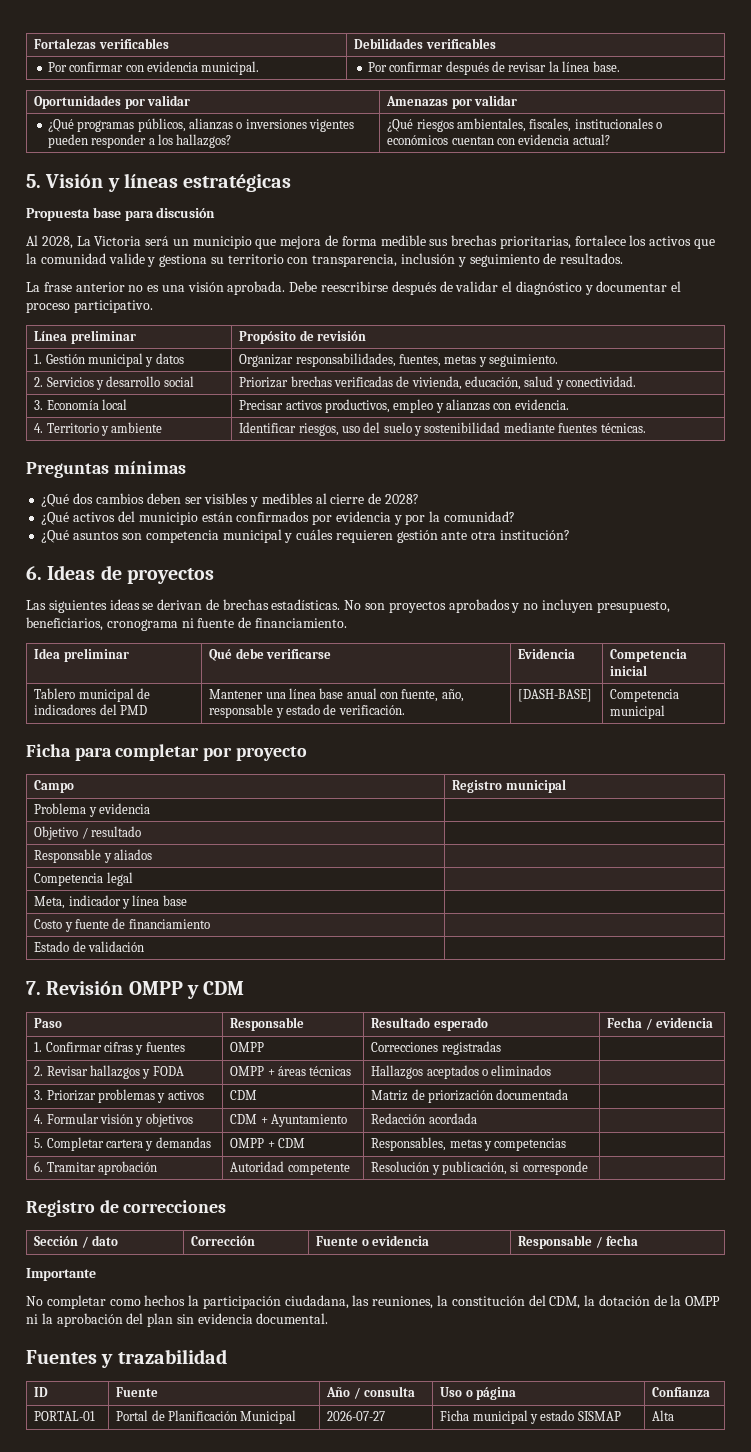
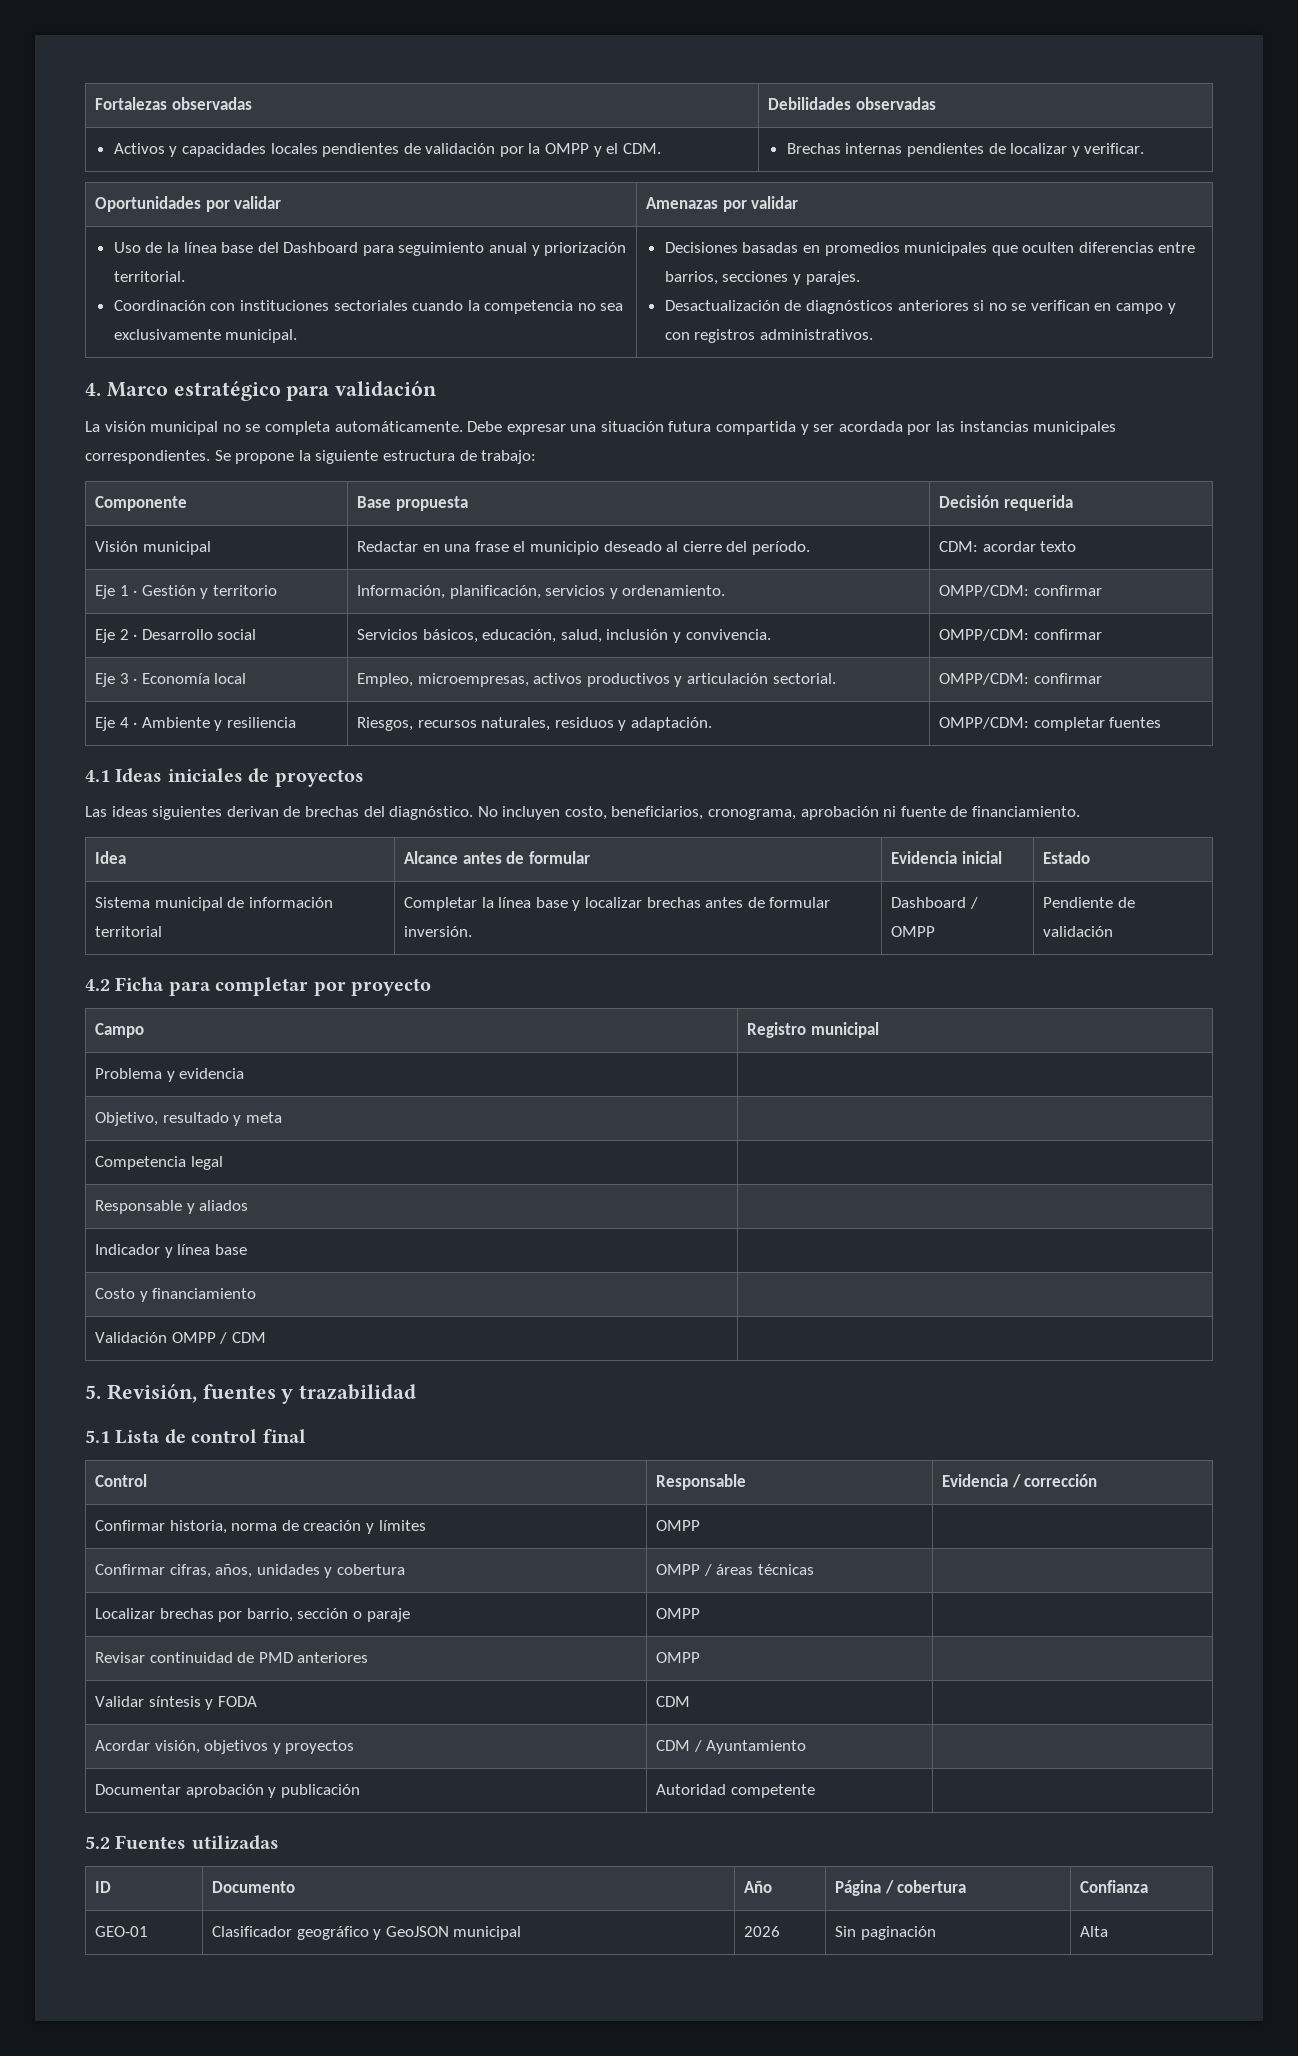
- Fortalezas verificables | Debilidades verificables
- Por confirmar con evidencia municipal. | Por confirmar después de revisar la línea base.
+ Fortalezas observadas | Debilidades observadas
+ Activos y capacidades locales pendientes de validación por la OMPP y el CDM. | Brechas internas pendientes de localizar y verificar.
- ¿Qué programas públicos, alianzas o inversiones vigentes pueden responder a los hallazgos? | ¿Qué riesgos ambientales, fiscales, institucionales o económicos cuentan con evidencia actual?
- 5. Visión y líneas estratégicas
- Propuesta base para discusión
- Al 2028, La Victoria será un municipio que mejora de forma medible sus brechas prioritarias, fortalece los activos que la comunidad valide y gestiona su territorio con transparencia, inclusión y seguimiento de resultados.
- La frase anterior no es una visión aprobada. Debe reescribirse después de validar el diagnóstico y documentar el proceso participativo.
- Línea preliminar | Propósito de revisión
- 1. Gestión municipal y datos | Organizar responsabilidades, fuentes, metas y seguimiento.
- 2. Servicios y desarrollo social | Priorizar brechas verificadas de vivienda, educación, salud y conectividad.
- 3. Economía local | Precisar activos productivos, empleo y alianzas con evidencia.
- 4. Territorio y ambiente | Identificar riesgos, uso del suelo y sostenibilidad mediante fuentes técnicas.
- Preguntas mínimas
- ¿Qué dos cambios deben ser visibles y medibles al cierre de 2028?
- ¿Qué activos del municipio están confirmados por evidencia y por la comunidad?
- ¿Qué asuntos son competencia municipal y cuáles requieren gestión ante otra institución?
- 6. Ideas de proyectos
- Las siguientes ideas se derivan de brechas estadísticas. No son proyectos aprobados y no incluyen presupuesto, beneficiarios, cronograma ni fuente de financiamiento.
+ Uso de la línea base del Dashboard para seguimiento anual y priorización territorial.
+ Coordinación con instituciones sectoriales cuando la competencia no sea exclusivamente municipal. | Decisiones basadas en promedios municipales que oculten diferencias entre barrios, secciones y parajes.
+ Desactualización de diagnósticos anteriores si no se verifican en campo y con registros administrativos.
+ 4. Marco estratégico para validación
+ La visión municipal no se completa automáticamente. Debe expresar una situación futura compartida y ser acordada por las instancias municipales correspondientes. Se propone la siguiente estructura de trabajo:
+ Componente | Base propuesta | Decisión requerida
+ Visión municipal | Redactar en una frase el municipio deseado al cierre del período. | CDM: acordar texto
+ Eje 1 · Gestión y territorio | Información, planificación, servicios y ordenamiento. | OMPP/CDM: confirmar
+ Eje 2 · Desarrollo social | Servicios básicos, educación, salud, inclusión y convivencia. | OMPP/CDM: confirmar
+ Eje 3 · Economía local | Empleo, microempresas, activos productivos y articulación sectorial. | OMPP/CDM: confirmar
+ Eje 4 · Ambiente y resiliencia | Riesgos, recursos naturales, residuos y adaptación. | OMPP/CDM: completar fuentes
+ 4.1 Ideas iniciales de proyectos
+ Las ideas siguientes derivan de brechas del diagnóstico. No incluyen costo, beneficiarios, cronograma, aprobación ni fuente de financiamiento.
- Idea preliminar | Qué debe verificarse | Evidencia | Competencia inicial
- Tablero municipal de indicadores del PMD | Mantener una línea base anual con fuente, año, responsable y estado de verificación. | [DASH-BASE] | Competencia municipal
- Ficha para completar por proyecto
+ Idea | Alcance antes de formular | Evidencia inicial | Estado
+ Sistema municipal de información territorial | Completar la línea base y localizar brechas antes de formular inversión. | Dashboard / OMPP | Pendiente de validación
+ 4.2 Ficha para completar por proyecto
- Objetivo / resultado |
+ Objetivo, resultado y meta |
+ Competencia legal |
- Competencia legal |
- Meta, indicador y línea base |
+ Indicador y línea base |
- Costo y fuente de financiamiento |
+ Costo y financiamiento |
- Estado de validación |
- 7. Revisión OMPP y CDM
- Paso | Responsable | Resultado esperado | Fecha / evidencia
- 1. Confirmar cifras y fuentes | OMPP | Correcciones registradas |
- 2. Revisar hallazgos y FODA | OMPP + áreas técnicas | Hallazgos aceptados o eliminados |
- 3. Priorizar problemas y activos | CDM | Matriz de priorización documentada |
- 4. Formular visión y objetivos | CDM + Ayuntamiento | Redacción acordada |
- 5. Completar cartera y demandas | OMPP + CDM | Responsables, metas y competencias |
- 6. Tramitar aprobación | Autoridad competente | Resolución y publicación, si corresponde |
- Registro de correcciones
- Sección / dato | Corrección | Fuente o evidencia | Responsable / fecha
- Importante
- No completar como hechos la participación ciudadana, las reuniones, la constitución del CDM, la dotación de la OMPP ni la aprobación del plan sin evidencia documental.
- Fuentes y trazabilidad
+ Validación OMPP / CDM |
+ 5. Revisión, fuentes y trazabilidad
+ 5.1 Lista de control final
+ Control | Responsable | Evidencia / corrección
+ Confirmar historia, norma de creación y límites | OMPP |
+ Confirmar cifras, años, unidades y cobertura | OMPP / áreas técnicas |
+ Localizar brechas por barrio, sección o paraje | OMPP |
+ Revisar continuidad de PMD anteriores | OMPP |
+ Validar síntesis y FODA | CDM |
+ Acordar visión, objetivos y proyectos | CDM / Ayuntamiento |
+ Documentar aprobación y publicación | Autoridad competente |
+ 5.2 Fuentes utilizadas
- ID | Fuente | Año / consulta | Uso o página | Confianza
- PORTAL-01 | Portal de Planificación Municipal | 2026-07-27 | Ficha municipal y estado SISMAP | Alta
+ ID | Documento | Año | Página / cobertura | Confianza
+ GEO-01 | Clasificador geográfico y GeoJSON municipal | 2026 | Sin paginación | Alta

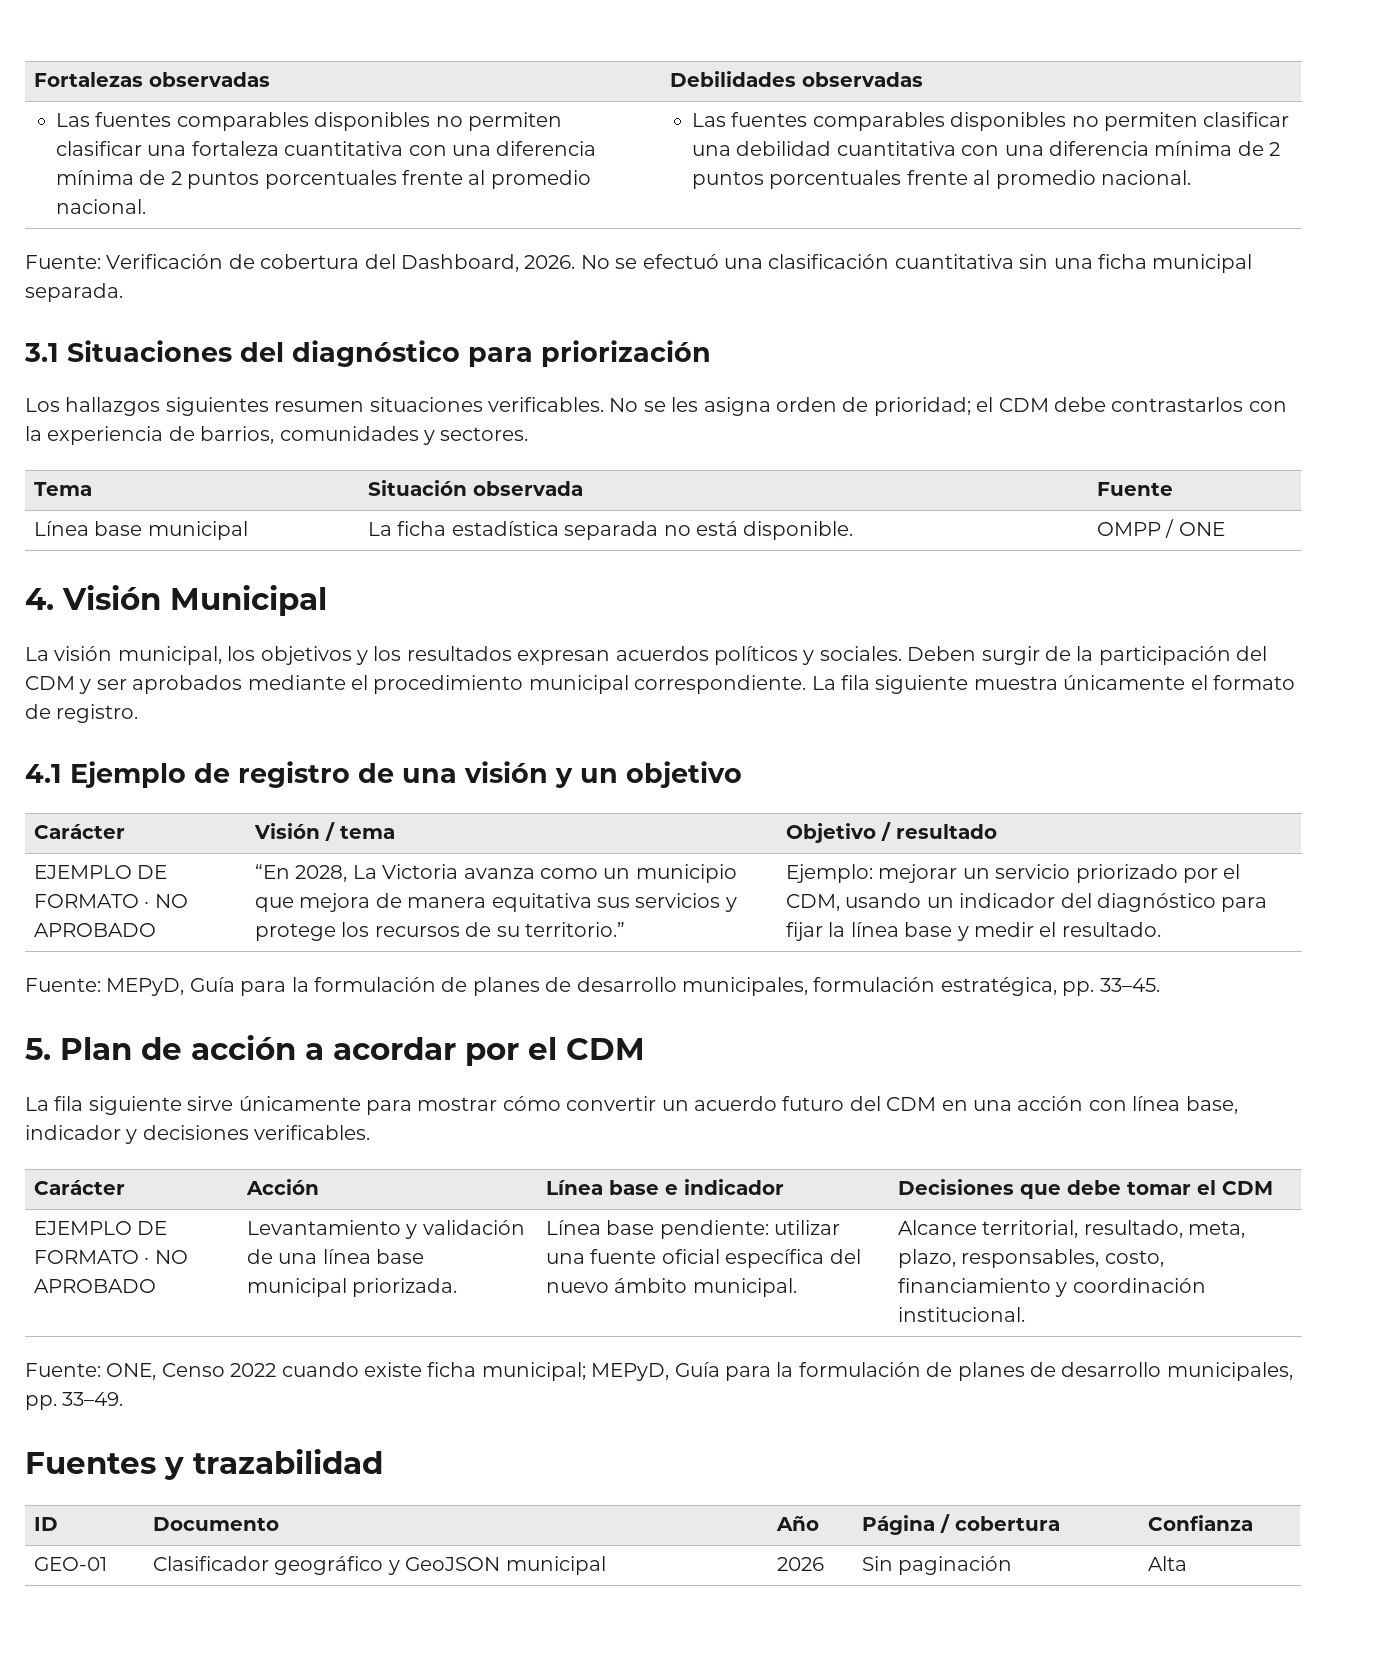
- Activos y capacidades locales pendientes de validación por la OMPP y el CDM. | Brechas internas pendientes de localizar y verificar.
- Oportunidades por validar | Amenazas por validar
- Uso de la línea base del Dashboard para seguimiento anual y priorización territorial.
- Coordinación con instituciones sectoriales cuando la competencia no sea exclusivamente municipal. | Decisiones basadas en promedios municipales que oculten diferencias entre barrios, secciones y parajes.
- Desactualización de diagnósticos anteriores si no se verifican en campo y con registros administrativos.
- 4. Marco estratégico para validación
- La visión municipal no se completa automáticamente. Debe expresar una situación futura compartida y ser acordada por las instancias municipales correspondientes. Se propone la siguiente estructura de trabajo:
- Componente | Base propuesta | Decisión requerida
- Visión municipal | Redactar en una frase el municipio deseado al cierre del período. | CDM: acordar texto
- Eje 1 · Gestión y territorio | Información, planificación, servicios y ordenamiento. | OMPP/CDM: confirmar
- Eje 2 · Desarrollo social | Servicios básicos, educación, salud, inclusión y convivencia. | OMPP/CDM: confirmar
- Eje 3 · Economía local | Empleo, microempresas, activos productivos y articulación sectorial. | OMPP/CDM: confirmar
- Eje 4 · Ambiente y resiliencia | Riesgos, recursos naturales, residuos y adaptación. | OMPP/CDM: completar fuentes
- 4.1 Ideas iniciales de proyectos
- Las ideas siguientes derivan de brechas del diagnóstico. No incluyen costo, beneficiarios, cronograma, aprobación ni fuente de financiamiento.
- Idea | Alcance antes de formular | Evidencia inicial | Estado
- Sistema municipal de información territorial | Completar la línea base y localizar brechas antes de formular inversión. | Dashboard / OMPP | Pendiente de validación
- 4.2 Ficha para completar por proyecto
- Campo | Registro municipal
- Problema y evidencia |
- Objetivo, resultado y meta |
- Competencia legal |
- Responsable y aliados |
- Indicador y línea base |
- Costo y financiamiento |
- Validación OMPP / CDM |
- 5. Revisión, fuentes y trazabilidad
- 5.1 Lista de control final
- Control | Responsable | Evidencia / corrección
- Confirmar historia, norma de creación y límites | OMPP |
- Confirmar cifras, años, unidades y cobertura | OMPP / áreas técnicas |
- Localizar brechas por barrio, sección o paraje | OMPP |
- Revisar continuidad de PMD anteriores | OMPP |
- Validar síntesis y FODA | CDM |
- Acordar visión, objetivos y proyectos | CDM / Ayuntamiento |
- Documentar aprobación y publicación | Autoridad competente |
- 5.2 Fuentes utilizadas
+ Las fuentes comparables disponibles no permiten clasificar una fortaleza cuantitativa con una diferencia mínima de 2 puntos porcentuales frente al promedio nacional. | Las fuentes comparables disponibles no permiten clasificar una debilidad cuantitativa con una diferencia mínima de 2 puntos porcentuales frente al promedio nacional.
+ Fuente: Verificación de cobertura del Dashboard, 2026. No se efectuó una clasificación cuantitativa sin una ficha municipal separada.
+ 3.1 Situaciones del diagnóstico para priorización
+ Los hallazgos siguientes resumen situaciones verificables. No se les asigna orden de prioridad; el CDM debe contrastarlos con la experiencia de barrios, comunidades y sectores.
+ Tema | Situación observada | Fuente
+ Línea base municipal | La ficha estadística separada no está disponible. | OMPP / ONE
+ 4. Visión Municipal
+ La visión municipal, los objetivos y los resultados expresan acuerdos políticos y sociales. Deben surgir de la participación del CDM y ser aprobados mediante el procedimiento municipal correspondiente. La fila siguiente muestra únicamente el formato de registro.
+ 4.1 Ejemplo de registro de una visión y un objetivo
+ Carácter | Visión / tema | Objetivo / resultado
+ EJEMPLO DE FORMATO · NO APROBADO | “En 2028, La Victoria avanza como un municipio que mejora de manera equitativa sus servicios y protege los recursos de su territorio.” | Ejemplo: mejorar un servicio priorizado por el CDM, usando un indicador del diagnóstico para fijar la línea base y medir el resultado.
+ Fuente: MEPyD, Guía para la formulación de planes de desarrollo municipales, formulación estratégica, pp. 33–45.
+ 5. Plan de acción a acordar por el CDM
+ La fila siguiente sirve únicamente para mostrar cómo convertir un acuerdo futuro del CDM en una acción con línea base, indicador y decisiones verificables.
+ Carácter | Acción | Línea base e indicador | Decisiones que debe tomar el CDM
+ EJEMPLO DE FORMATO · NO APROBADO | Levantamiento y validación de una línea base municipal priorizada. | Línea base pendiente: utilizar una fuente oficial específica del nuevo ámbito municipal. | Alcance territorial, resultado, meta, plazo, responsables, costo, financiamiento y coordinación institucional.
+ Fuente: ONE, Censo 2022 cuando existe ficha municipal; MEPyD, Guía para la formulación de planes de desarrollo municipales, pp. 33–49.
+ Fuentes y trazabilidad

